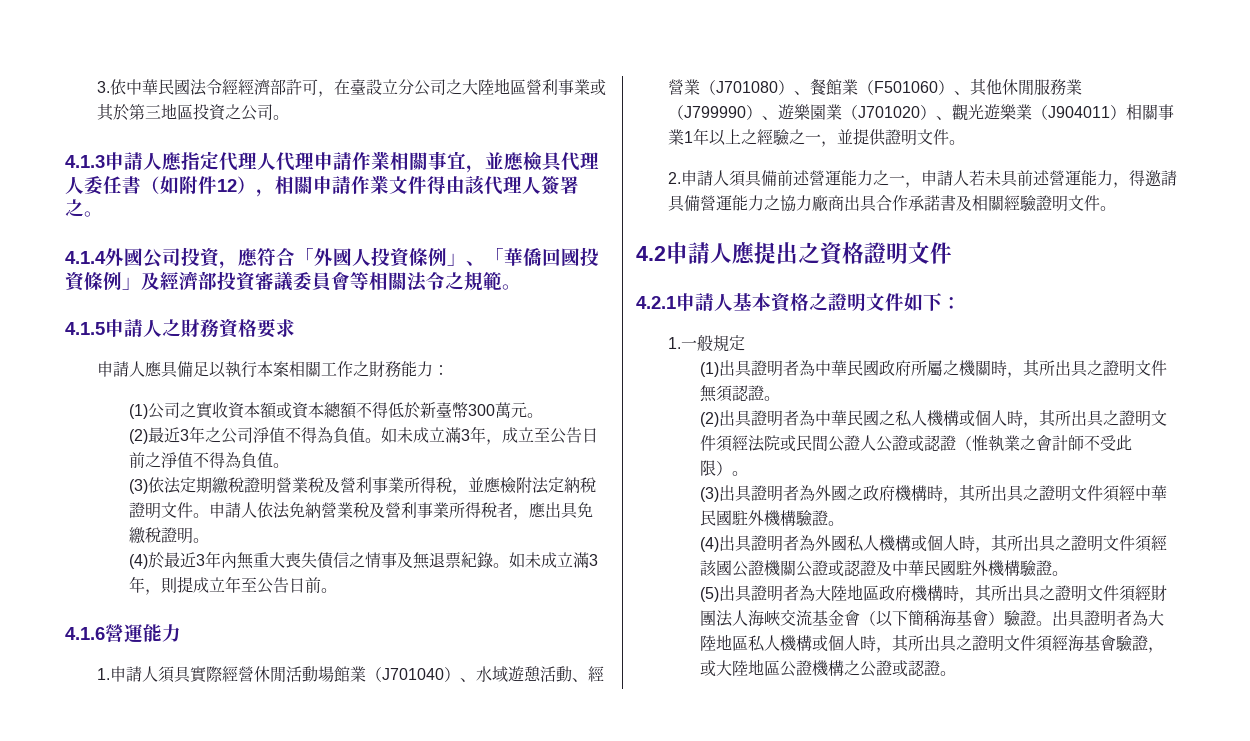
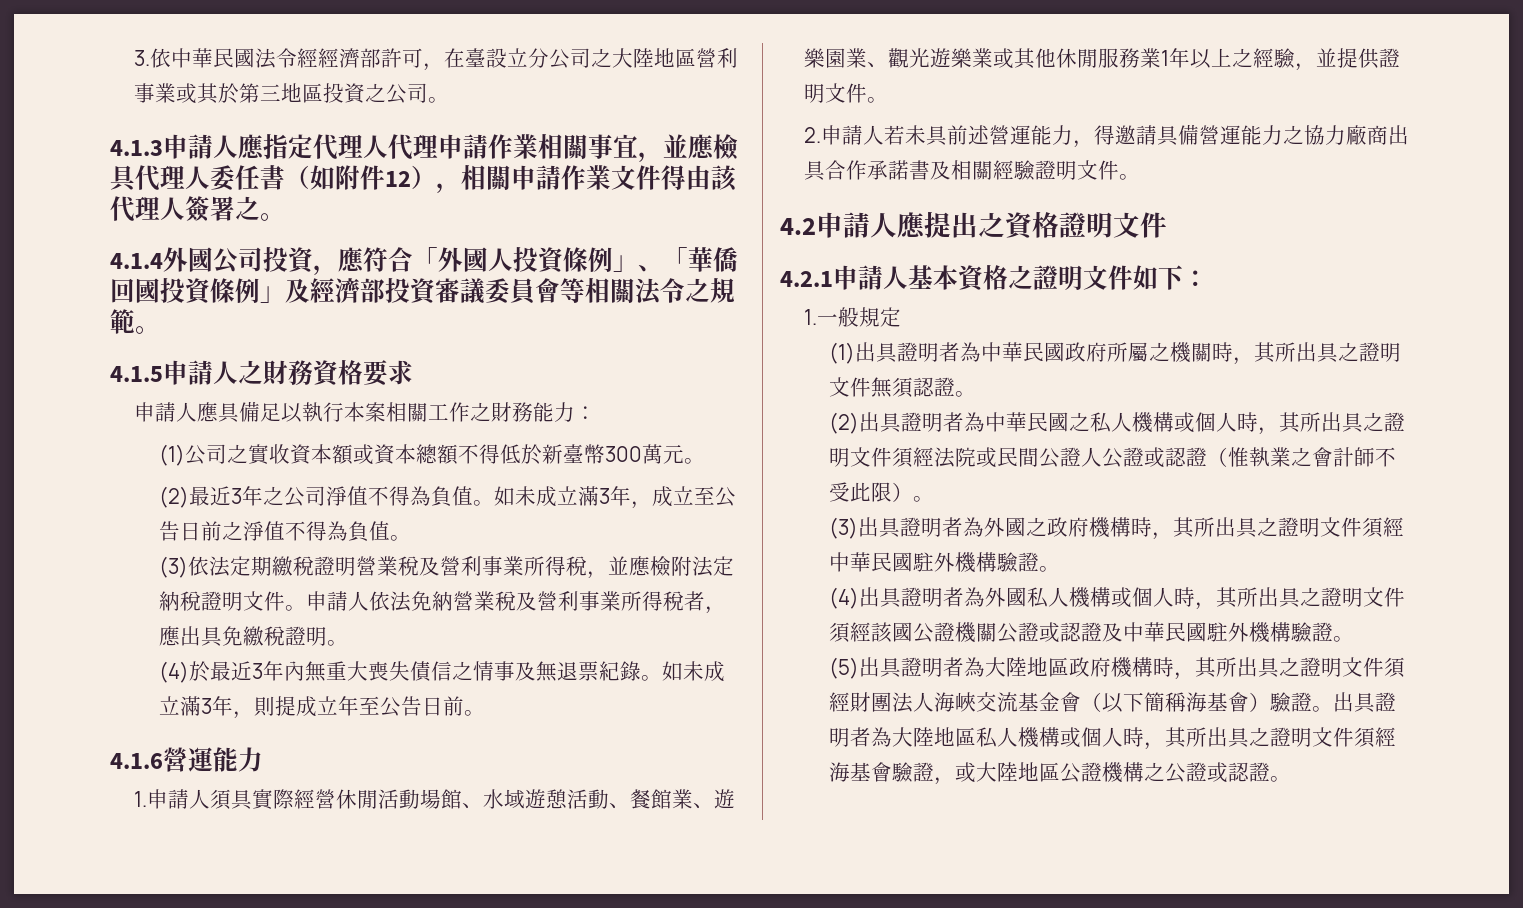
- 1.申請人須具實際經營休閒活動場館業（J701040）、水域遊憩活動、經營業（J701080）、餐館業（F501060）、其他休閒服務業（J799990）、遊樂園業（J701020）、觀光遊樂業（J904011）相關事業1年以上之經驗之一，並提供證明文件。
+ 1.申請人須具實際經營休閒活動場館、水域遊憩活動、餐館業、遊樂園業、觀光遊樂業或其他休閒服務業1年以上之經驗，並提供證明文件。
- 2.申請人須具備前述營運能力之一，申請人若未具前述營運能力，得邀請具備營運能力之協力廠商出具合作承諾書及相關經驗證明文件。
+ 2.申請人若未具前述營運能力，得邀請具備營運能力之協力廠商出具合作承諾書及相關經驗證明文件。

